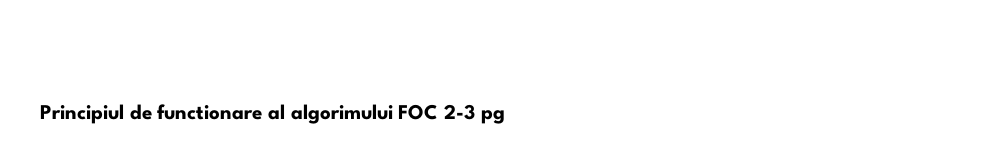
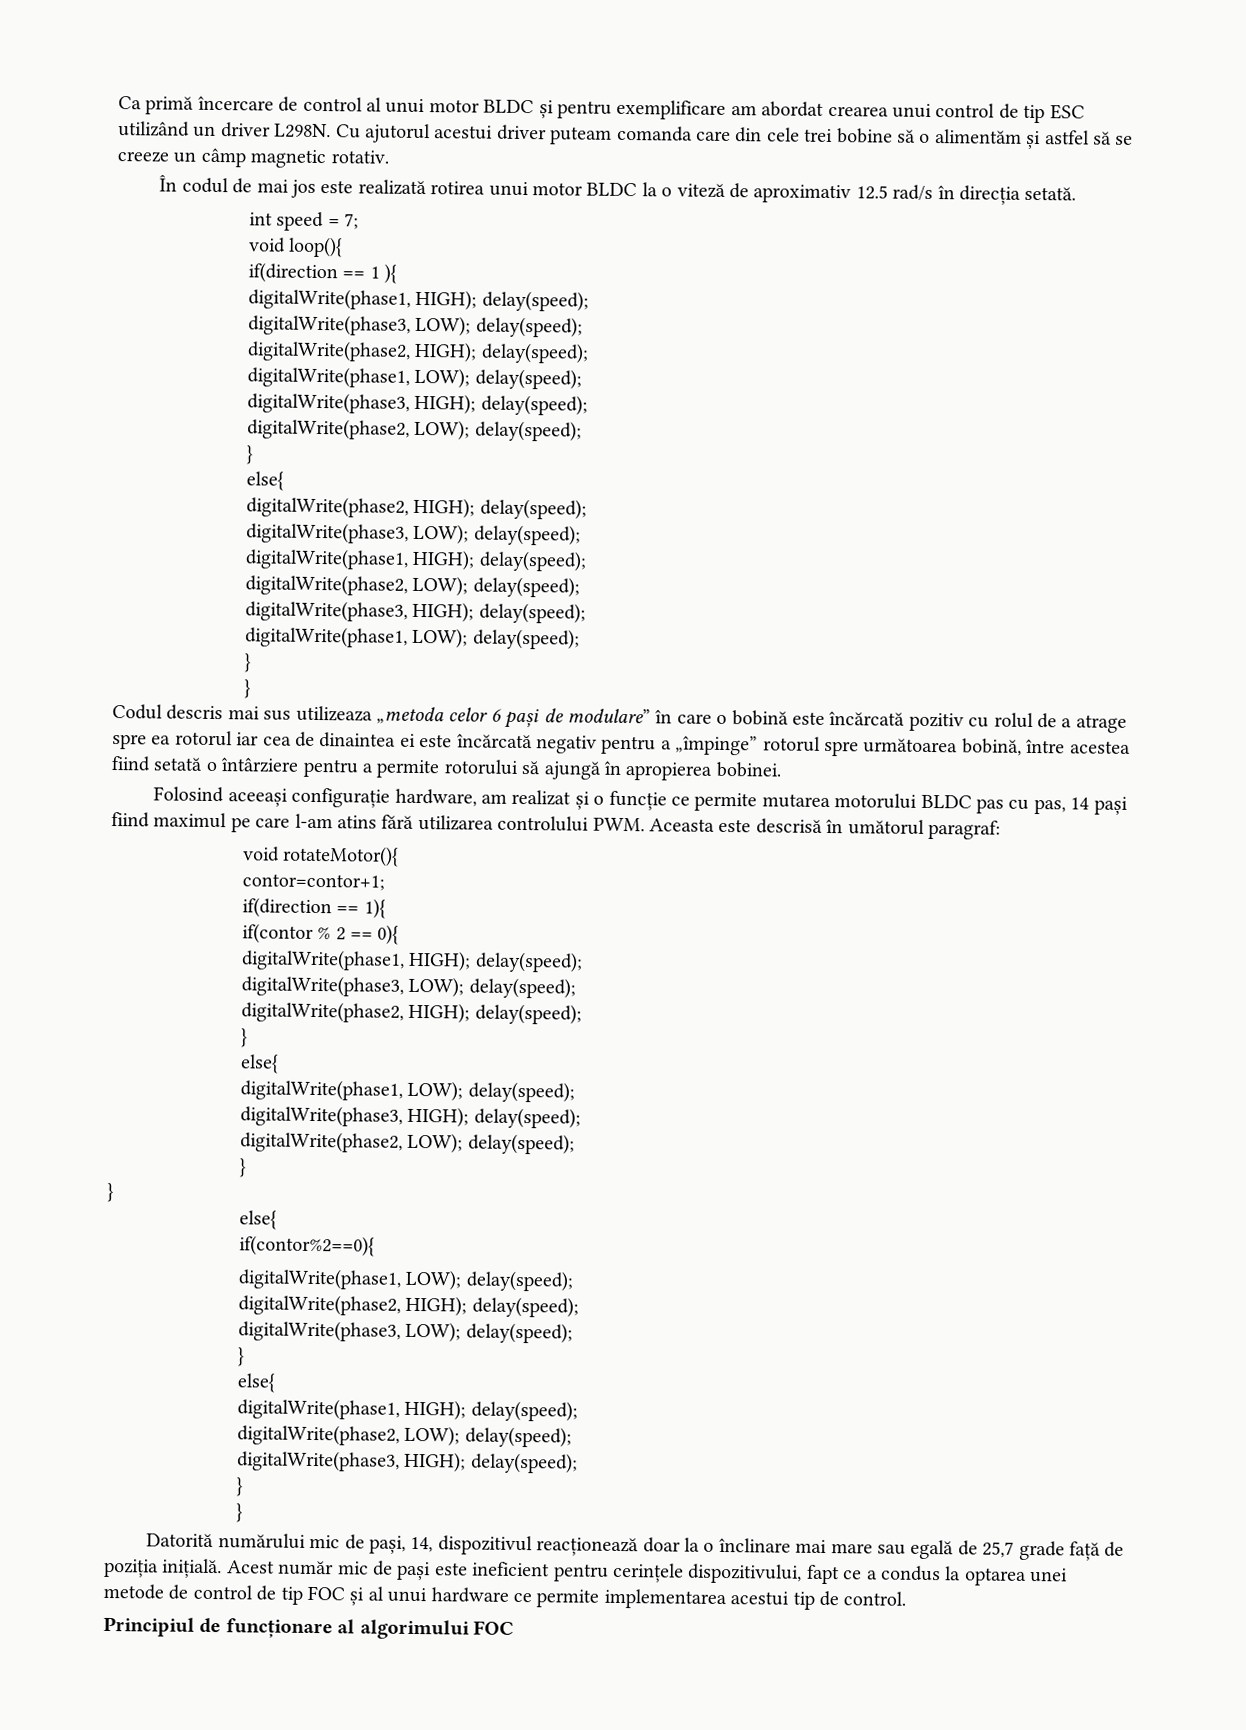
+ Ca primă încercare de control al unui motor BLDC și pentru exemplificare am abordat crearea unui control de tip ESC utilizând un driver L298N. Cu ajutorul acestui driver puteam comanda care din cele trei bobine să o alimentăm și astfel să se creeze un câmp magnetic rotativ.
+ În codul de mai jos este realizată rotirea unui motor BLDC la o viteză de aproximativ 12.5 rad/s în direcția setată.
+ int speed = 7;
+ void loop(){
+ if(direction == 1 ){
+ digitalWrite(phase1, HIGH); delay(speed);
+ digitalWrite(phase3, LOW); delay(speed);
+ digitalWrite(phase2, HIGH); delay(speed);
+ digitalWrite(phase1, LOW); delay(speed);
+ digitalWrite(phase3, HIGH); delay(speed);
+ digitalWrite(phase2, LOW); delay(speed);
+ }
+ else{
+ digitalWrite(phase2, HIGH); delay(speed);
+ digitalWrite(phase3, LOW); delay(speed);
+ digitalWrite(phase1, HIGH); delay(speed);
+ digitalWrite(phase2, LOW); delay(speed);
+ digitalWrite(phase3, HIGH); delay(speed);
+ digitalWrite(phase1, LOW); delay(speed);
+ }
+ }
+ Codul descris mai sus utilizeaza „metoda celor 6 pași de modulare” în care o bobină este încărcată pozitiv cu rolul de a atrage spre ea rotorul iar cea de dinaintea ei este încărcată negativ pentru a „împinge” rotorul spre următoarea bobină, între acestea fiind setată o întârziere pentru a permite rotorului să ajungă în apropierea bobinei.
+ Folosind aceeași configurație hardware, am realizat și o funcție ce permite mutarea motorului BLDC pas cu pas, 14 pași fiind maximul pe care l-am atins fără utilizarea controlului PWM. Aceasta este descrisă în umătorul paragraf:
+ void rotateMotor(){
+ contor=contor+1;
+ if(direction == 1){
+ if(contor % 2 == 0){
+ digitalWrite(phase1, HIGH); delay(speed);
+ digitalWrite(phase3, LOW); delay(speed);
+ digitalWrite(phase2, HIGH); delay(speed);
+ }
+ else{
+ digitalWrite(phase1, LOW); delay(speed);
+ digitalWrite(phase3, HIGH); delay(speed);
+ digitalWrite(phase2, LOW); delay(speed);
+ }
+ }
+ else{
+ if(contor%2==0){
+ digitalWrite(phase1, LOW); delay(speed);
+ digitalWrite(phase2, HIGH); delay(speed);
+ digitalWrite(phase3, LOW); delay(speed);
+ }
+ else{
+ digitalWrite(phase1, HIGH); delay(speed);
+ digitalWrite(phase2, LOW); delay(speed);
+ digitalWrite(phase3, HIGH); delay(speed);
+ }
+ }
+ Datorită numărului mic de pași, 14, dispozitivul reacționează doar la o înclinare mai mare sau egală de 25,7 grade față de poziția inițială. Acest număr mic de pași este ineficient pentru cerințele dispozitivului, fapt ce a condus la optarea unei metode de control de tip FOC și al unui hardware ce permite implementarea acestui tip de control.
- Principiul de functionare al algorimului FOC 2-3 pg
+ Principiul de funcționare al algorimului FOC

